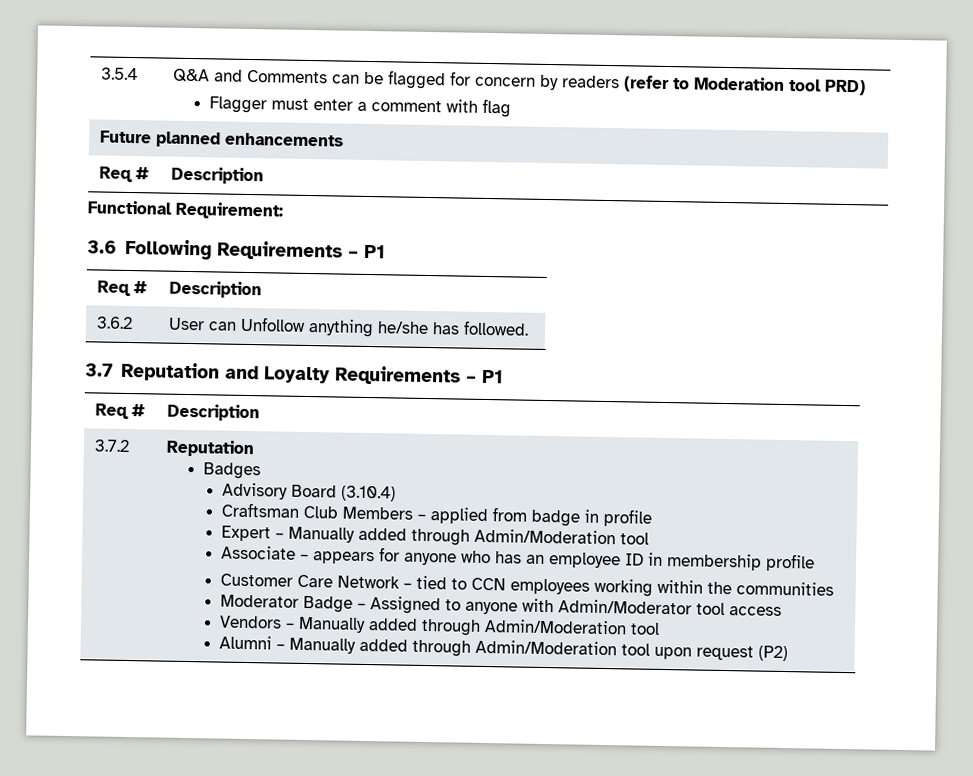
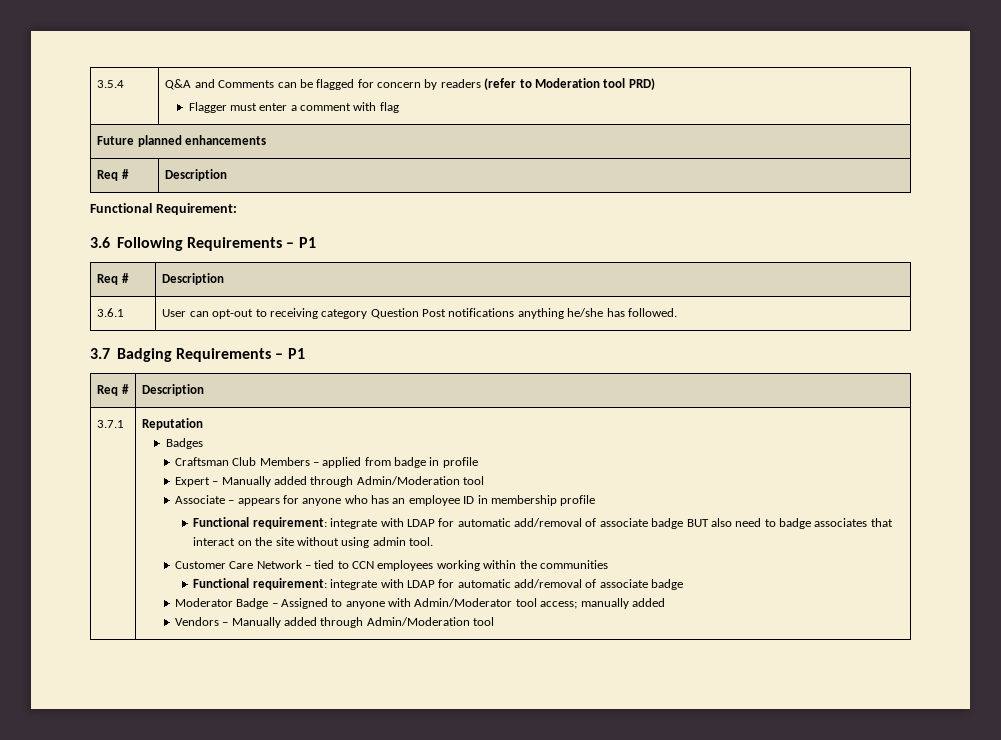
- 3.6.2 | User can Unfollow anything he/she has followed.
+ 3.6.1 | User can opt-out to receiving category Question Post notifications anything he/she has followed.
- 3.7 Reputation and Loyalty Requirements – P1
+ 3.7 Badging Requirements – P1
  Req # | Description
- 3.7.2
+ 3.7.1
- Advisory Board (3.10.4)
+ Functional requirement: integrate with LDAP for automatic add/removal of associate badge BUT also need to badge associates that interact on the site without using admin tool.
  Customer Care Network – tied to CCN employees working within the communities
+ Functional requirement: integrate with LDAP for automatic add/removal of associate badge
- Moderator Badge – Assigned to anyone with Admin/Moderator tool access
+ Moderator Badge – Assigned to anyone with Admin/Moderator tool access; manually added
- Alumni – Manually added through Admin/Moderation tool upon request (P2)

